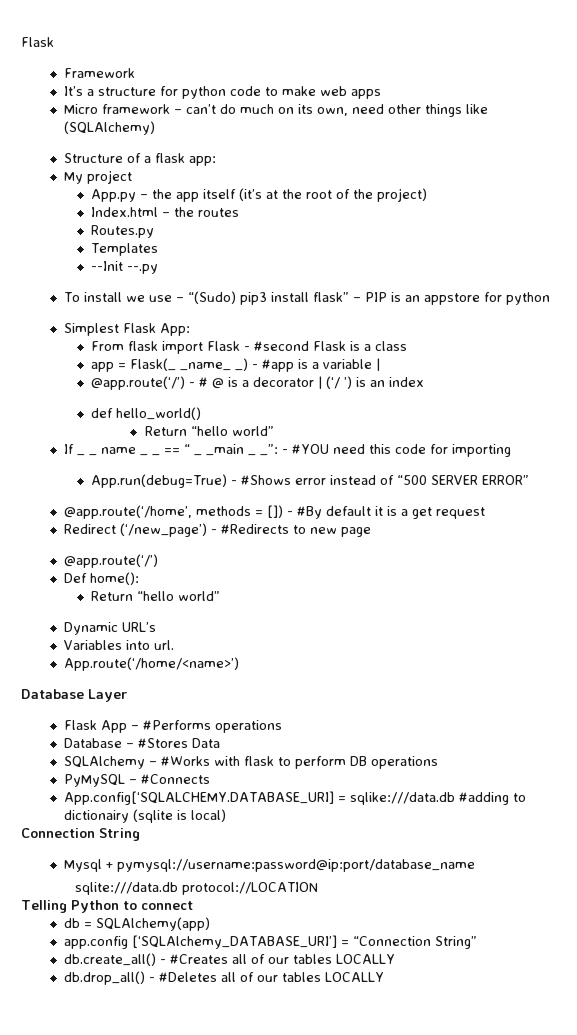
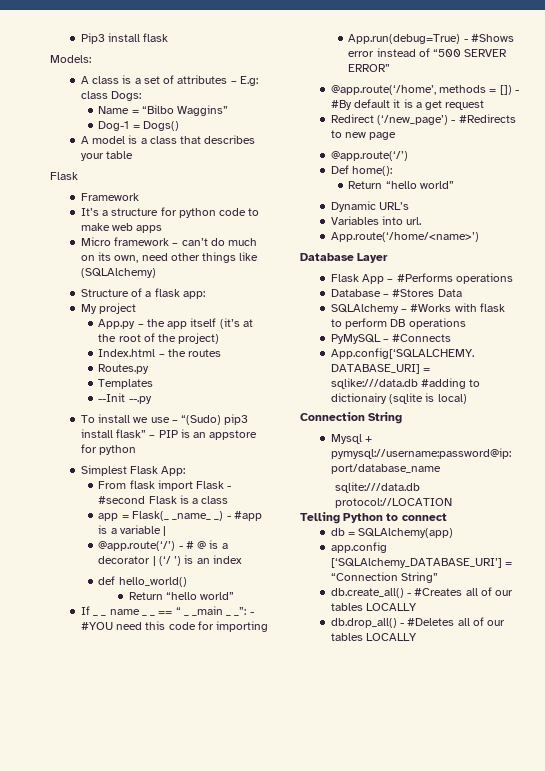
+ Pip3 install flask
+ Models:
+ A class is a set of attributes – E.g: class Dogs:
+ Name = “Bilbo Waggins”
+ Dog-1 = Dogs()
+ A model is a class that describes your table

